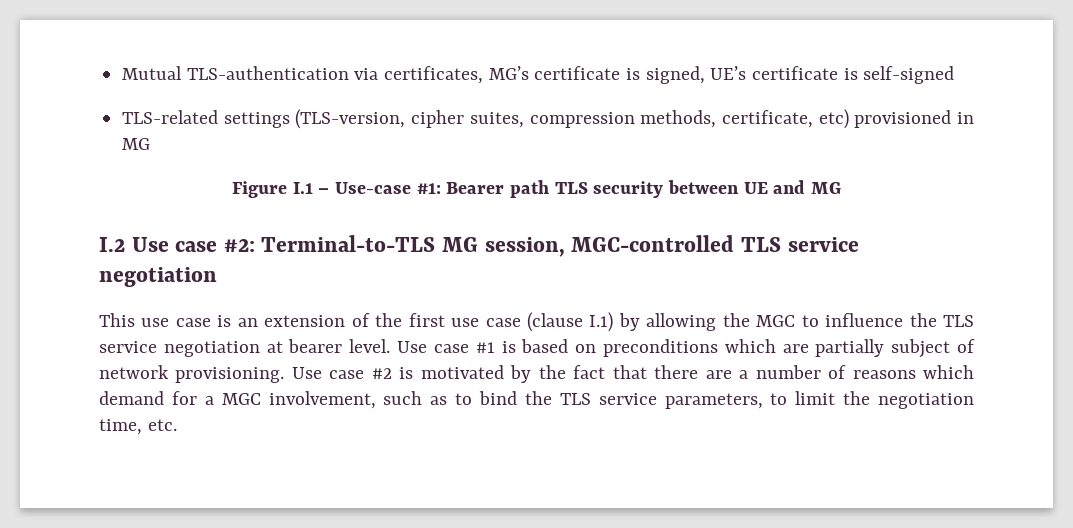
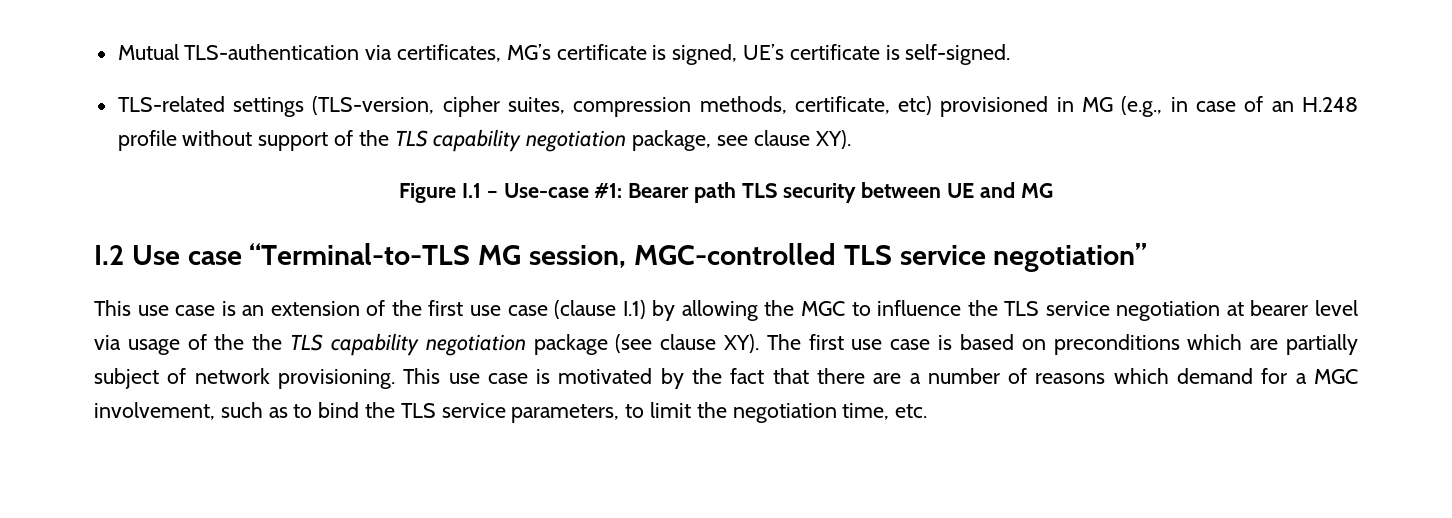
- Mutual TLS-authentication via certificates, MG’s certificate is signed, UE’s certificate is self-signed
+ Mutual TLS-authentication via certificates, MG’s certificate is signed, UE’s certificate is self-signed.
- TLS-related settings (TLS-version, cipher suites, compression methods, certificate, etc) provisioned in MG
+ TLS-related settings (TLS-version, cipher suites, compression methods, certificate, etc) provisioned in MG (e.g., in case of an H.248 profile without support of the TLS capability negotiation package, see clause XY).
- I.2 Use case #2: Terminal-to-TLS MG session, MGC-controlled TLS service negotiation
+ I.2 Use case “Terminal-to-TLS MG session, MGC-controlled TLS service negotiation”
- This use case is an extension of the first use case (clause I.1) by allowing the MGC to influence the TLS service negotiation at bearer level. Use case #1 is based on preconditions which are partially subject of network provisioning.
+ This use case is an extension of the first use case (clause I.1) by allowing the MGC to influence the TLS service negotiation at bearer level via usage of the the TLS capability negotiation package (see clause XY). The first use case is based on preconditions which are partially subject of network provisioning.
- Use case #2 is motivated by the fact that there are a number of reasons which demand for a MGC involvement, such as to bind the TLS service parameters, to limit the negotiation time, etc.
+ This use case is motivated by the fact that there are a number of reasons which demand for a MGC involvement, such as to bind the TLS service parameters, to limit the negotiation time, etc.

